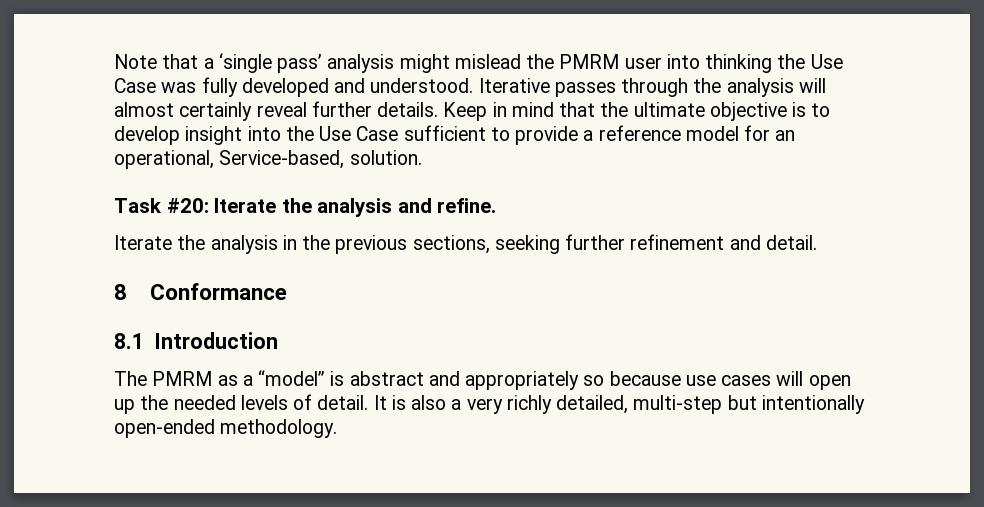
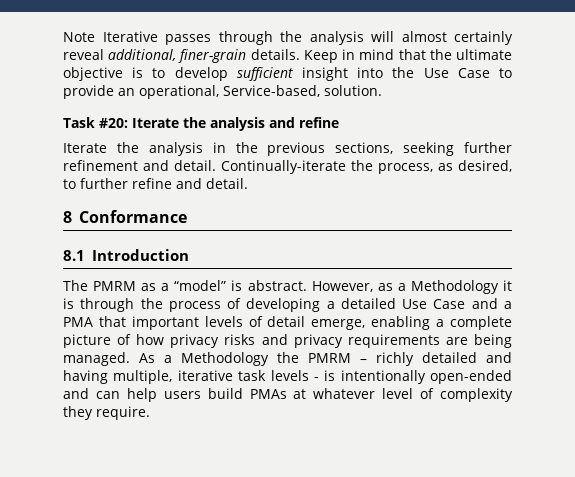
- Note that a ‘single pass’ analysis might mislead the PMRM user into thinking the Use Case was fully developed and understood. Iterative passes through the analysis will almost certainly reveal further details.
+ Note Iterative passes through the analysis will almost certainly reveal additional, finer-grain details.
- Keep in mind that the ultimate objective is to develop insight into the Use Case sufficient to provide a reference model for an operational, Service-based, solution.
+ Keep in mind that the ultimate objective is to develop sufficient insight into the Use Case to provide an operational, Service-based, solution.
- Task #20: Iterate the analysis and refine.
+ Task #20: Iterate the analysis and refine
+ Continually-iterate the process, as desired, to further refine and detail.
- The PMRM as a “model” is abstract and appropriately so because use cases will open up the needed levels of detail. It is also a very richly detailed, multi-step but intentionally open-ended methodology.
+ The PMRM as a “model” is abstract. However, as a Methodology it is through the process of developing a detailed Use Case and a PMA that important levels of detail emerge, enabling a complete picture of how privacy risks and privacy requirements are being managed. As a Methodology the PMRM – richly detailed and having multiple, iterative task levels - is intentionally open-ended and can help users build PMAs at whatever level of complexity they require.

